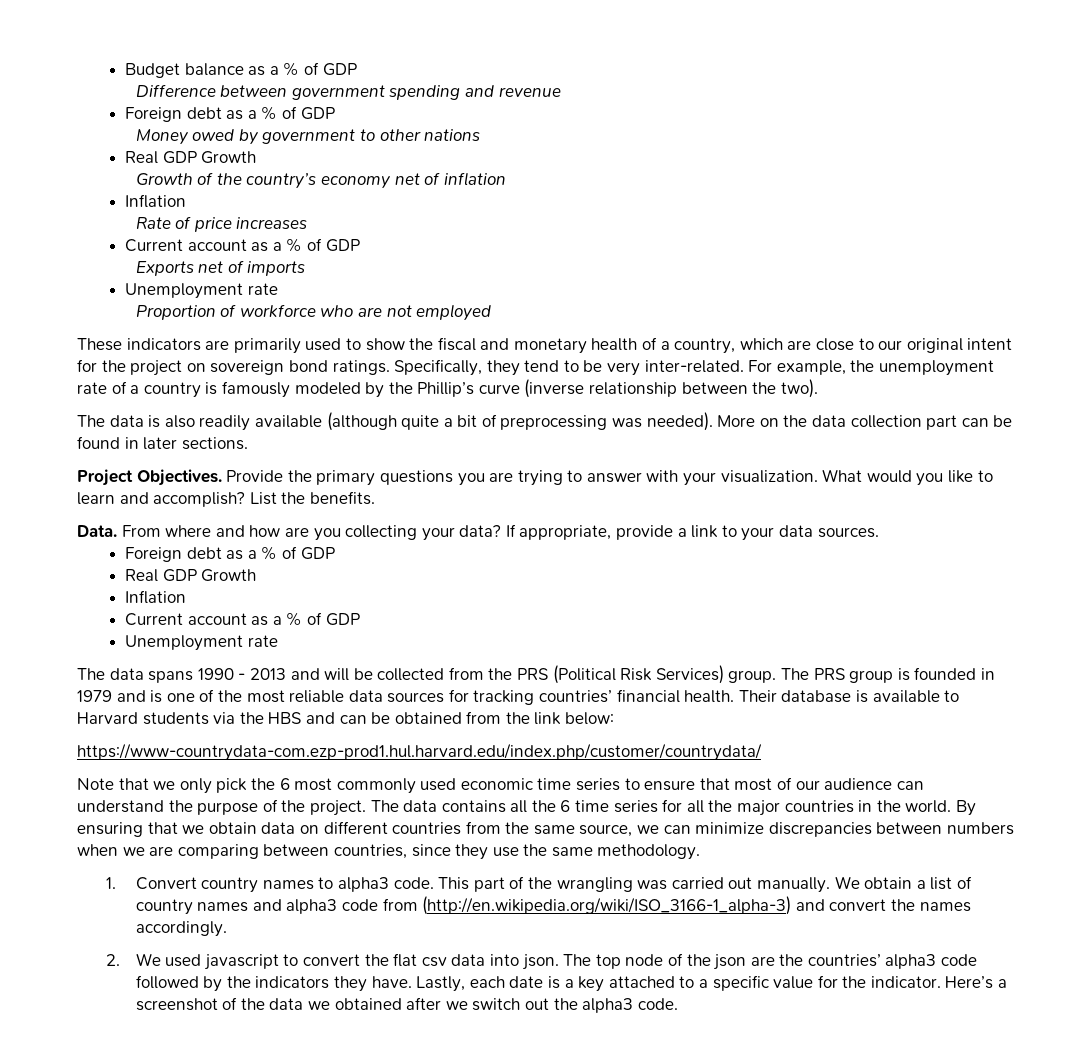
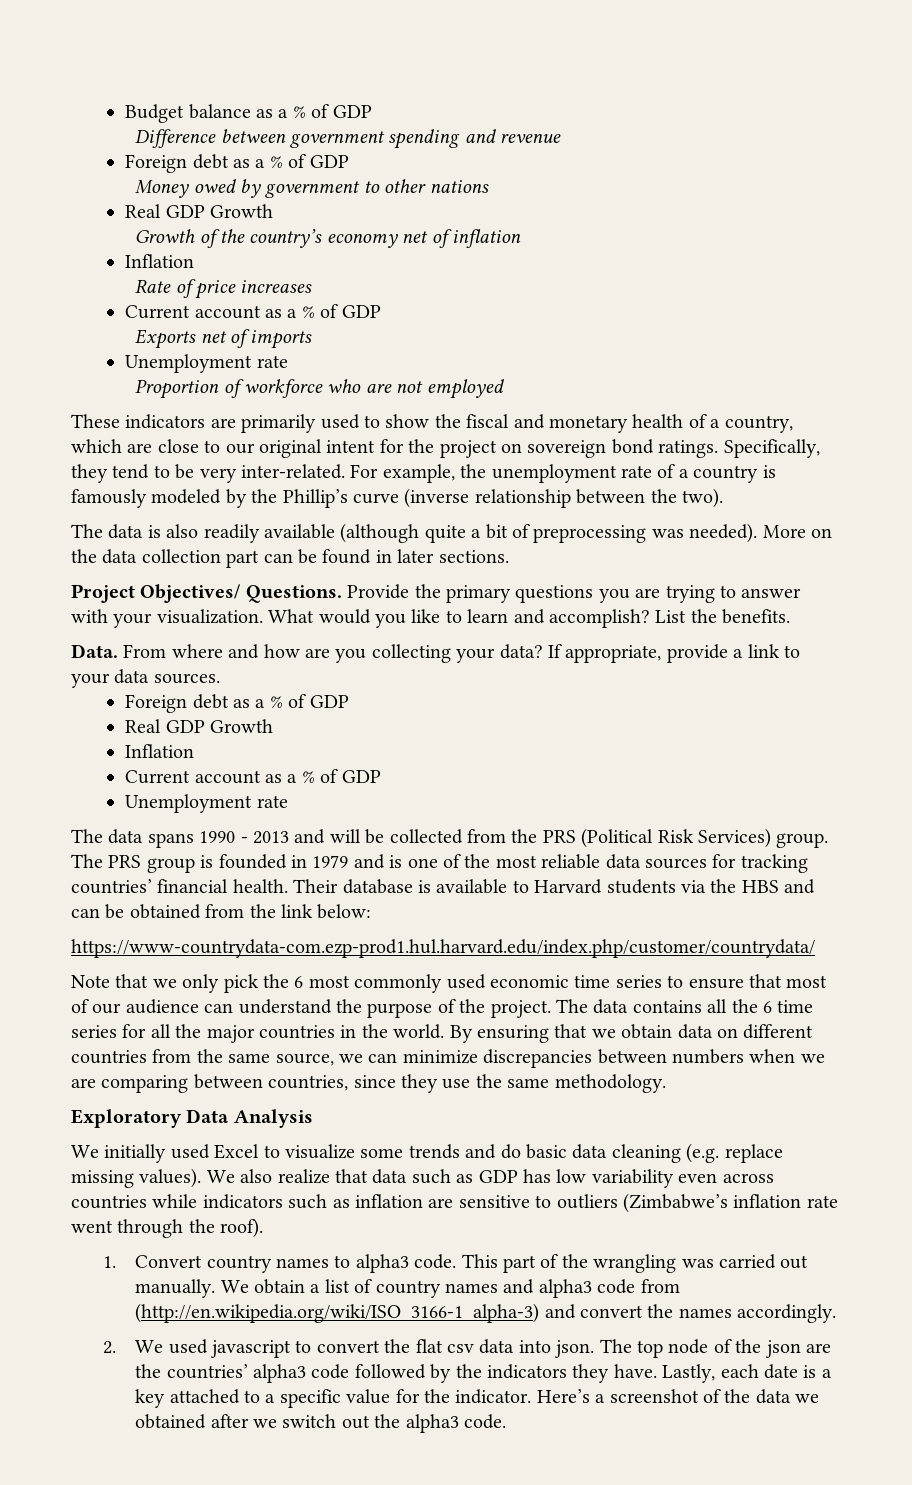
- Project Objectives.
+ Project Objectives/ Questions.
+ Exploratory Data Analysis
+ We initially used Excel to visualize some trends and do basic data cleaning (e.g. replace missing values). We also realize that data such as GDP has low variability even across countries while indicators such as inflation are sensitive to outliers (Zimbabwe’s inflation rate went through the roof).

